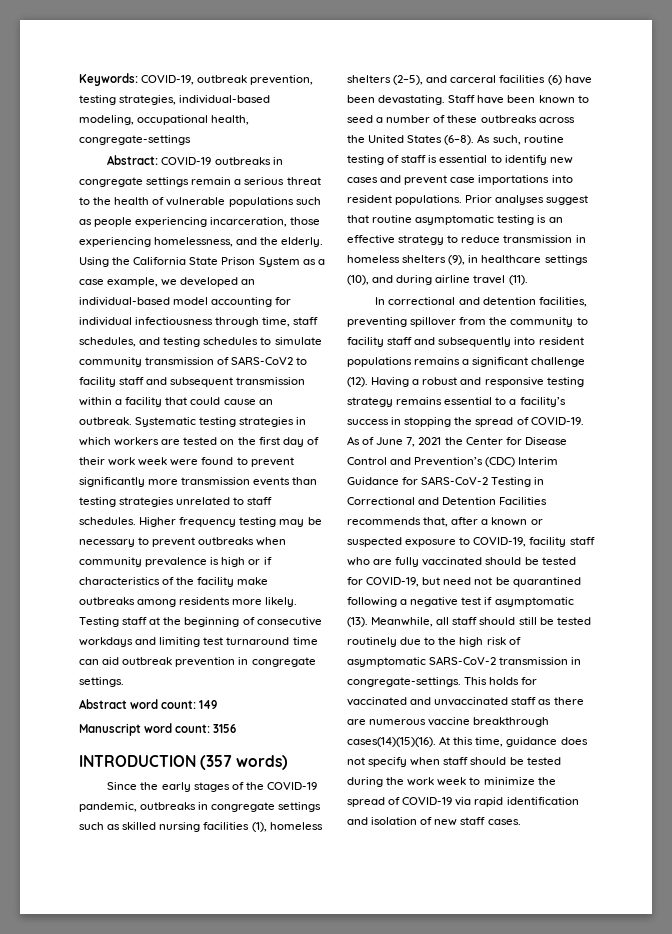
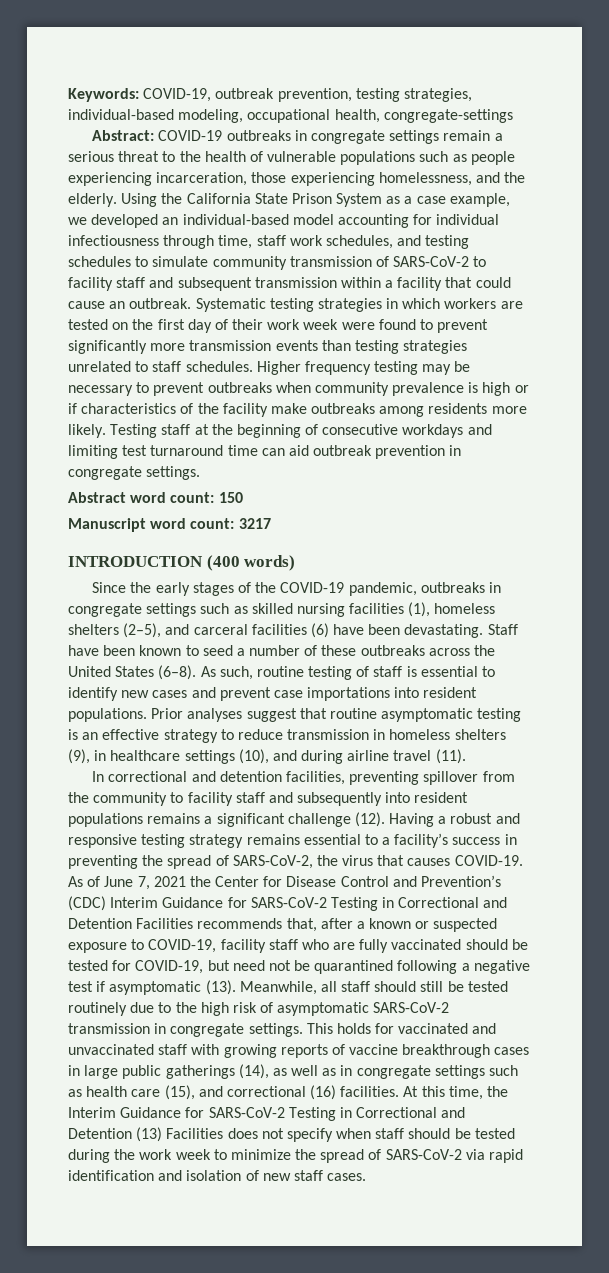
- Using the California State Prison System as a case example, we developed an individual-based model accounting for individual infectiousness through time, staff schedules, and testing schedules to simulate community transmission of SARS-CoV2 to facility staff and subsequent transmission within a facility that could cause an outbreak.
+ Using the California State Prison System as a case example, we developed an individual-based model accounting for individual infectiousness through time, staff work schedules, and testing schedules to simulate community transmission of SARS-CoV-2 to facility staff and subsequent transmission within a facility that could cause an outbreak.
- Abstract word count: 149
+ Abstract word count: 150
- Manuscript word count: 3156
+ Manuscript word count: 3217
- INTRODUCTION (357 words)
+ INTRODUCTION (400 words)
- Having a robust and responsive testing strategy remains essential to a facility’s success in stopping the spread of COVID-19.
+ Having a robust and responsive testing strategy remains essential to a facility’s success in preventing the spread of SARS-CoV-2, the virus that causes COVID-19.
- Meanwhile, all staff should still be tested routinely due to the high risk of asymptomatic SARS-CoV-2 transmission in congregate-settings.
+ Meanwhile, all staff should still be tested routinely due to the high risk of asymptomatic SARS-CoV-2 transmission in congregate settings.
- This holds for vaccinated and unvaccinated staff as there are numerous vaccine breakthrough cases(14)(15)(16). At this time, guidance does not specify when staff should be tested during the work week to minimize the spread of COVID-19 via rapid identification and isolation of new staff cases.
+ This holds for vaccinated and unvaccinated staff with growing reports of vaccine breakthrough cases in large public gatherings (14), as well as in congregate settings such as health care (15), and correctional (16) facilities. At this time, the Interim Guidance for SARS-CoV-2 Testing in Correctional and Detention (13) Facilities does not specify when staff should be tested during the work week to minimize the spread of SARS-CoV-2 via rapid identification and isolation of new staff cases.

